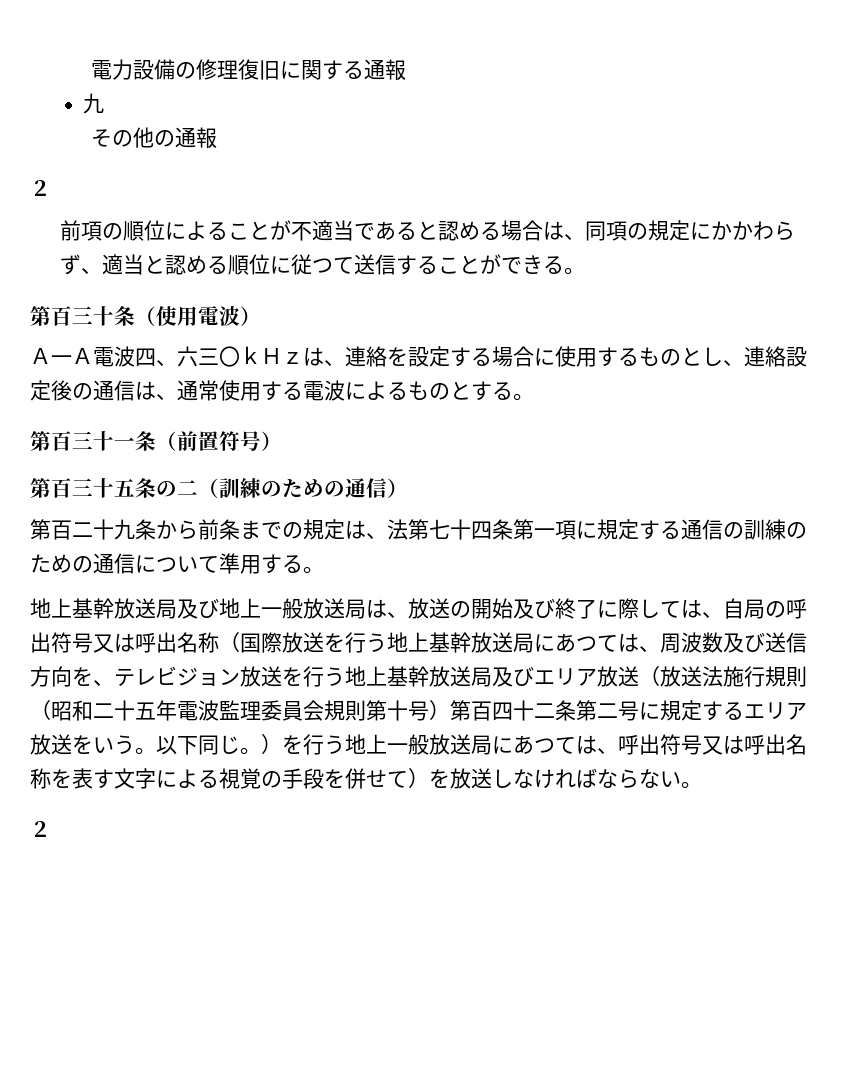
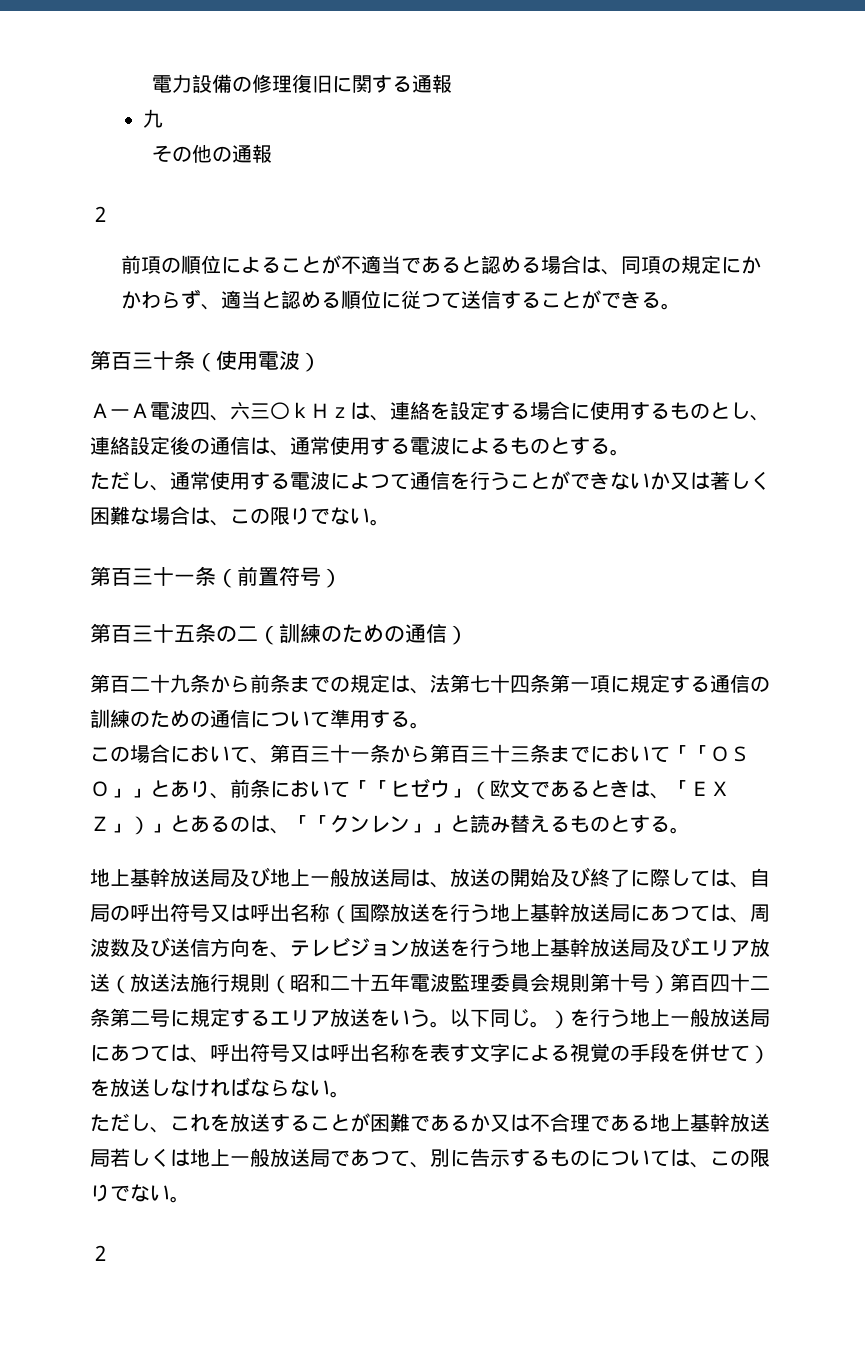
+ ただし、通常使用する電波によつて通信を行うことができないか又は著しく困難な場合は、この限りでない。
+ この場合において、第百三十一条から第百三十三条までにおいて「「ＯＳＯ」」とあり、前条において「「ヒゼウ」（欧文であるときは、「ＥＸＺ」）」とあるのは、「「クンレン」」と読み替えるものとする。
+ ただし、これを放送することが困難であるか又は不合理である地上基幹放送局若しくは地上一般放送局であつて、別に告示するものについては、この限りでない。

